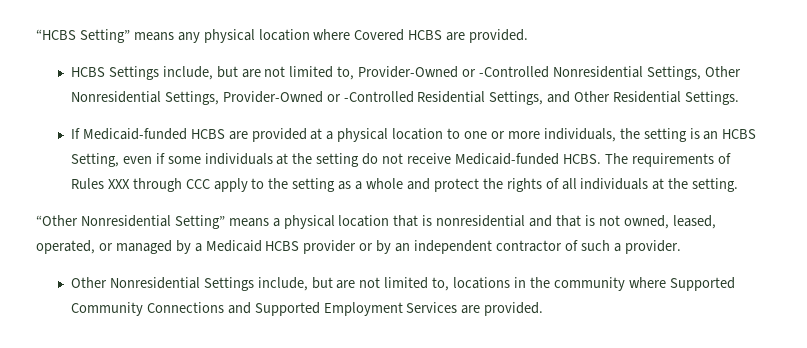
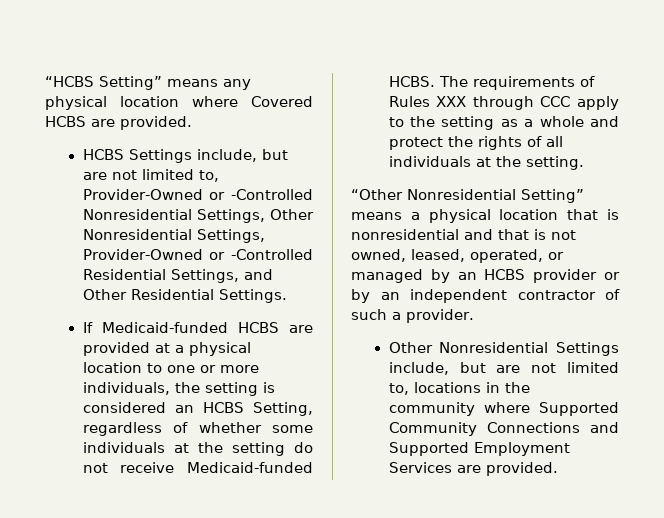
- If Medicaid-funded HCBS are provided at a physical location to one or more individuals, the setting is an HCBS Setting, even if some individuals at the setting do not receive Medicaid-funded HCBS.
+ If Medicaid-funded HCBS are provided at a physical location to one or more individuals, the setting is considered an HCBS Setting, regardless of whether some individuals at the setting do not receive Medicaid-funded HCBS.
- “Other Nonresidential Setting” means a physical location that is nonresidential and that is not owned, leased, operated, or managed by a Medicaid HCBS provider or by an independent contractor of such a provider.
+ “Other Nonresidential Setting” means a physical location that is nonresidential and that is not owned, leased, operated, or managed by an HCBS provider or by an independent contractor of such a provider.

